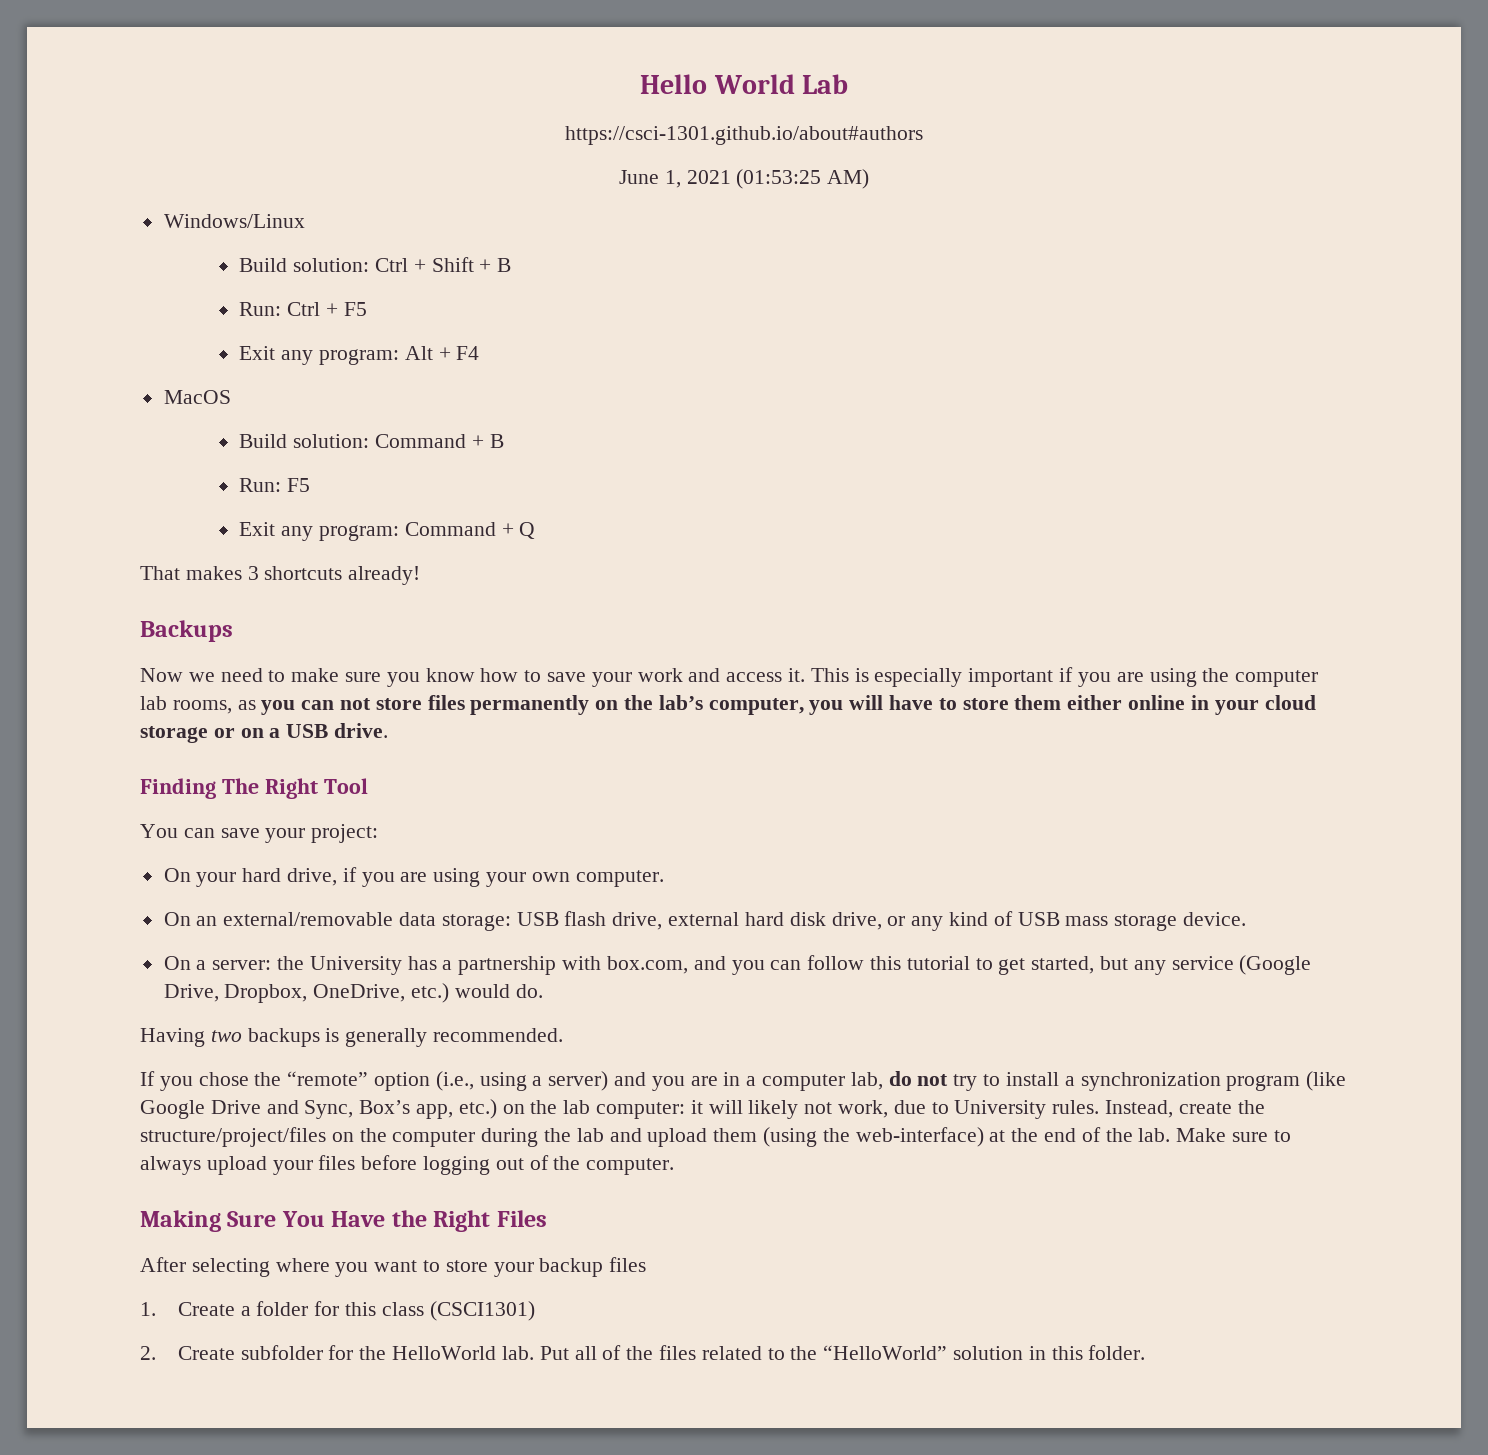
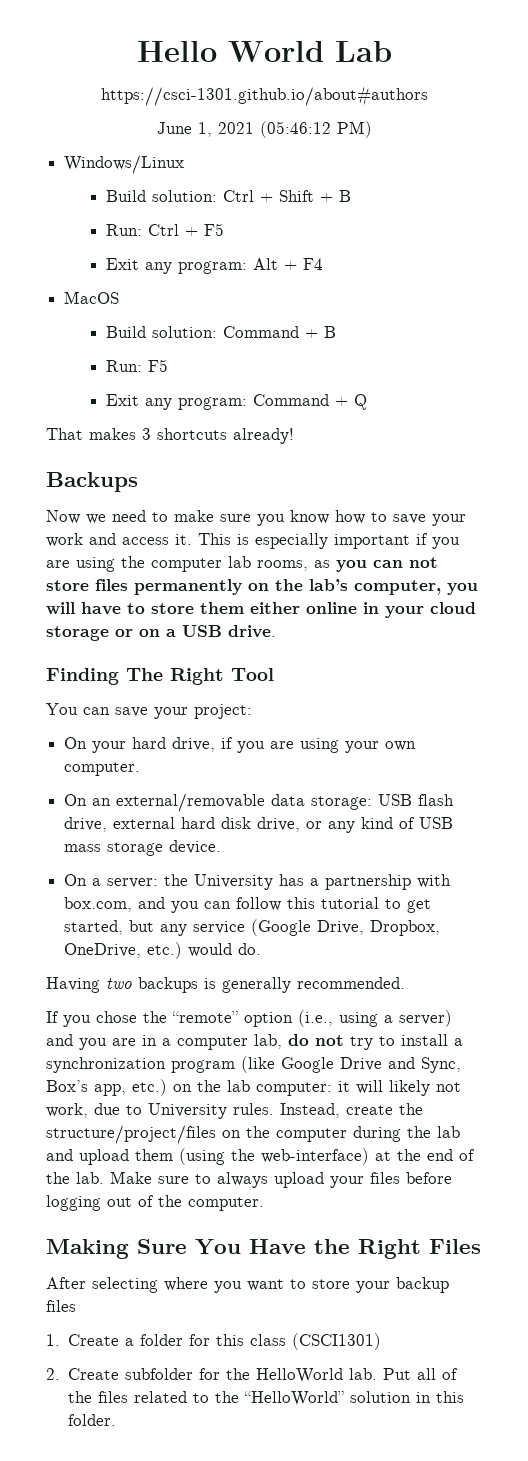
- June 1, 2021 (01:53:25 AM)
+ June 1, 2021 (05:46:12 PM)

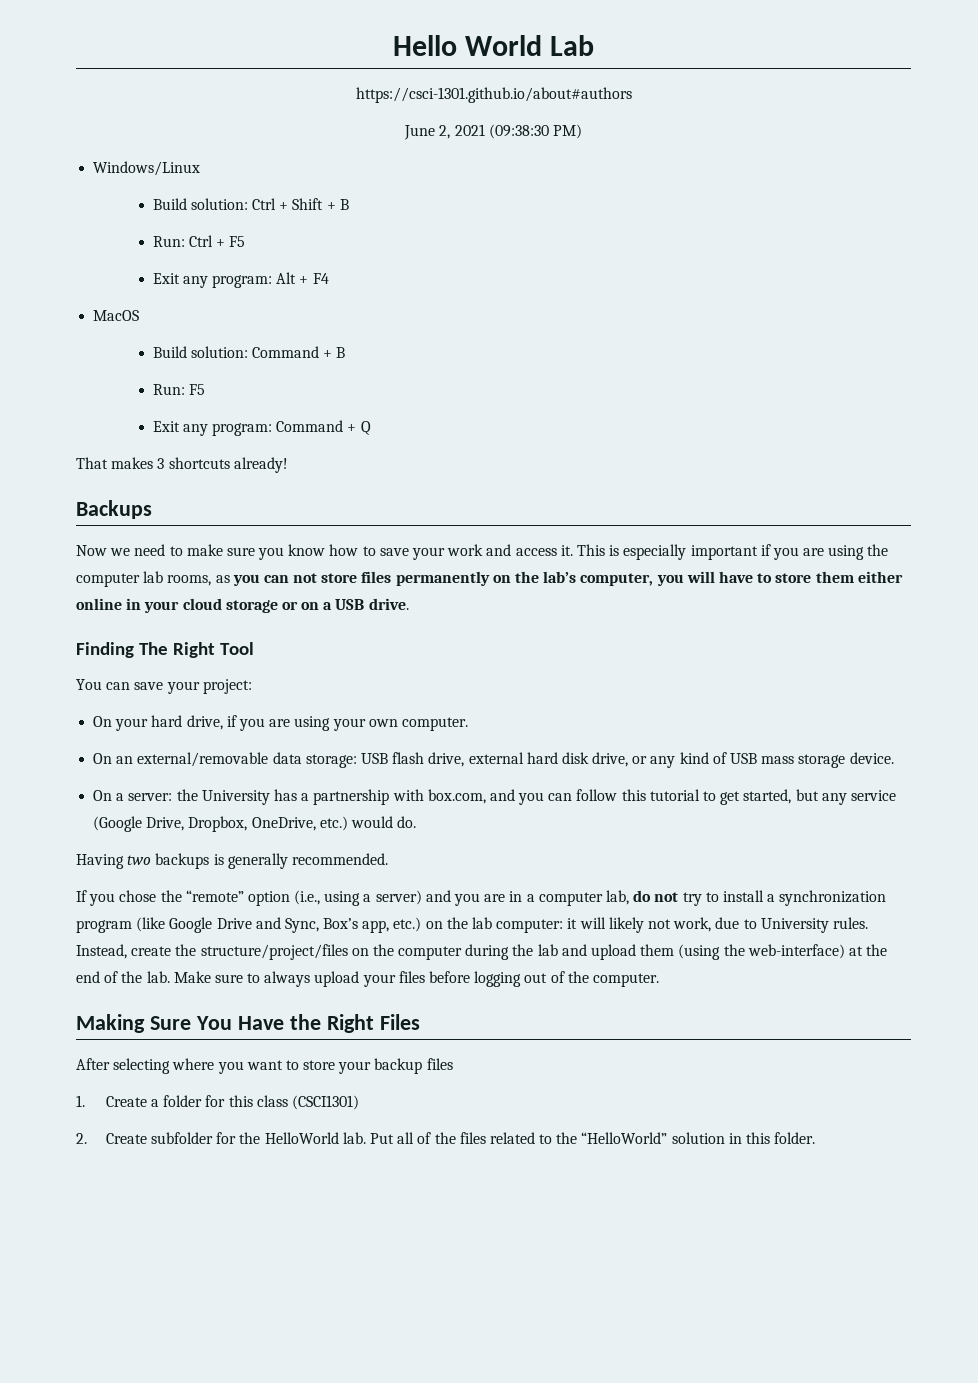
- June 1, 2021 (05:46:12 PM)
+ June 2, 2021 (09:38:30 PM)

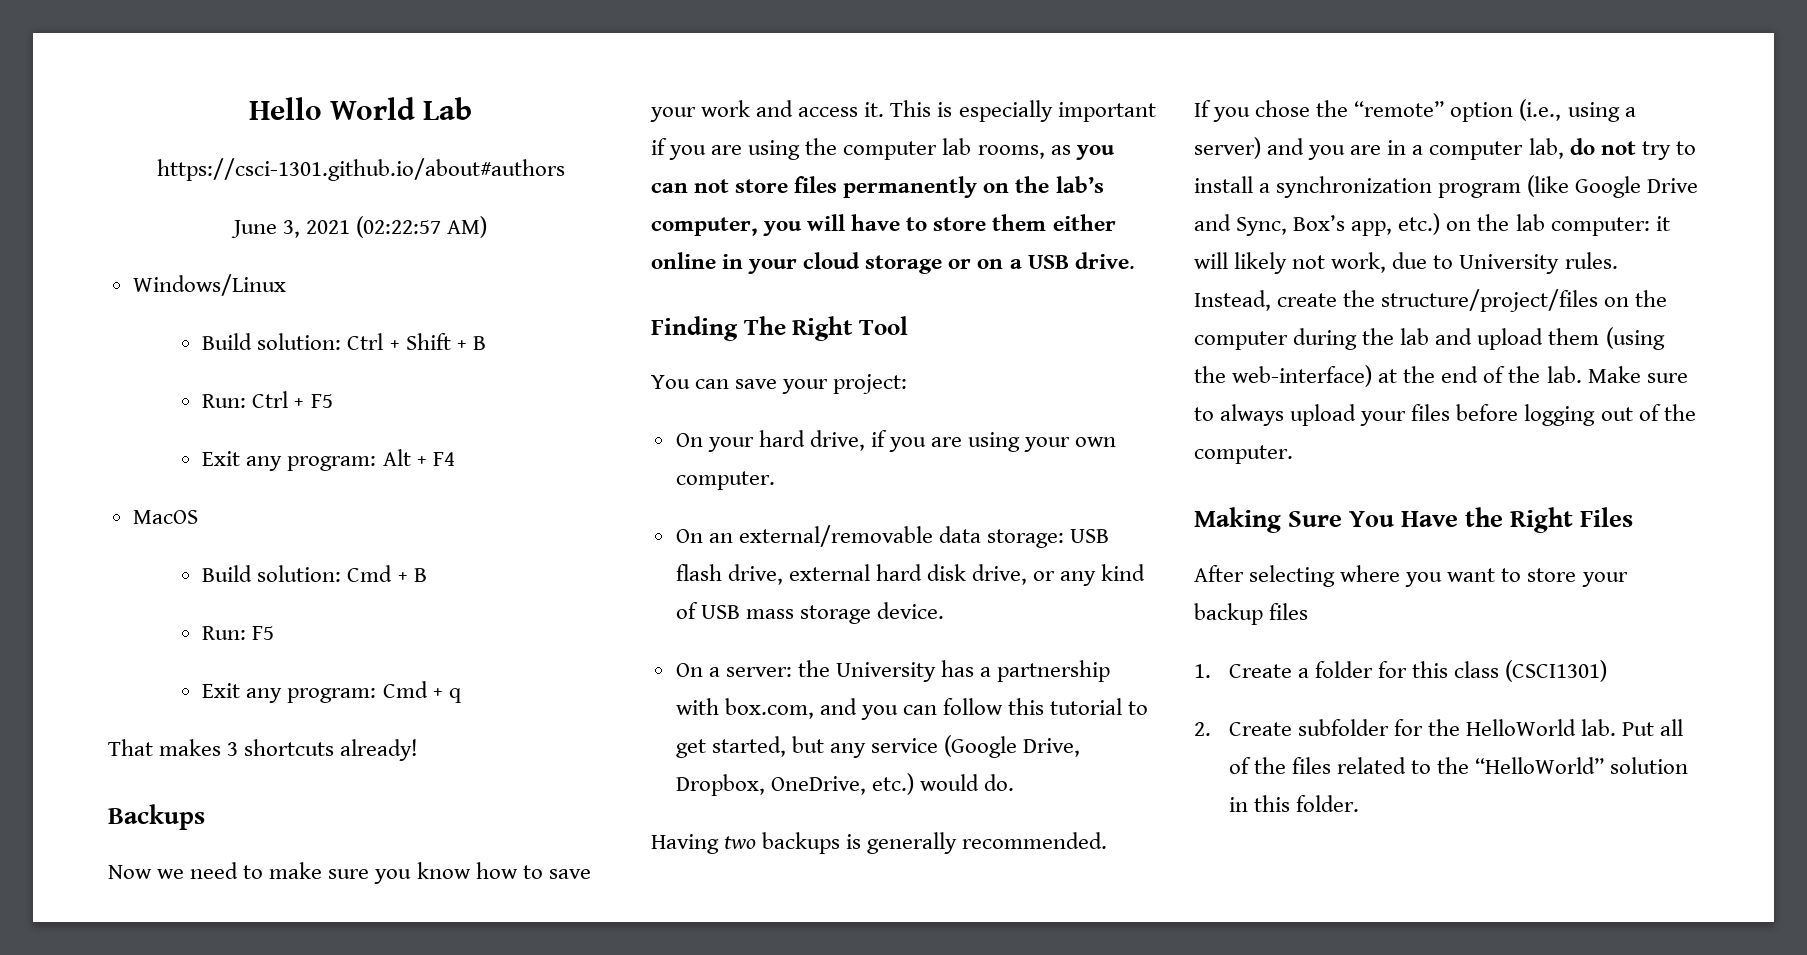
- June 2, 2021 (09:38:30 PM)
+ June 3, 2021 (02:22:57 AM)
- Build solution: Command + B
+ Build solution: Cmd + B
- Exit any program: Command + Q
+ Exit any program: Cmd + q

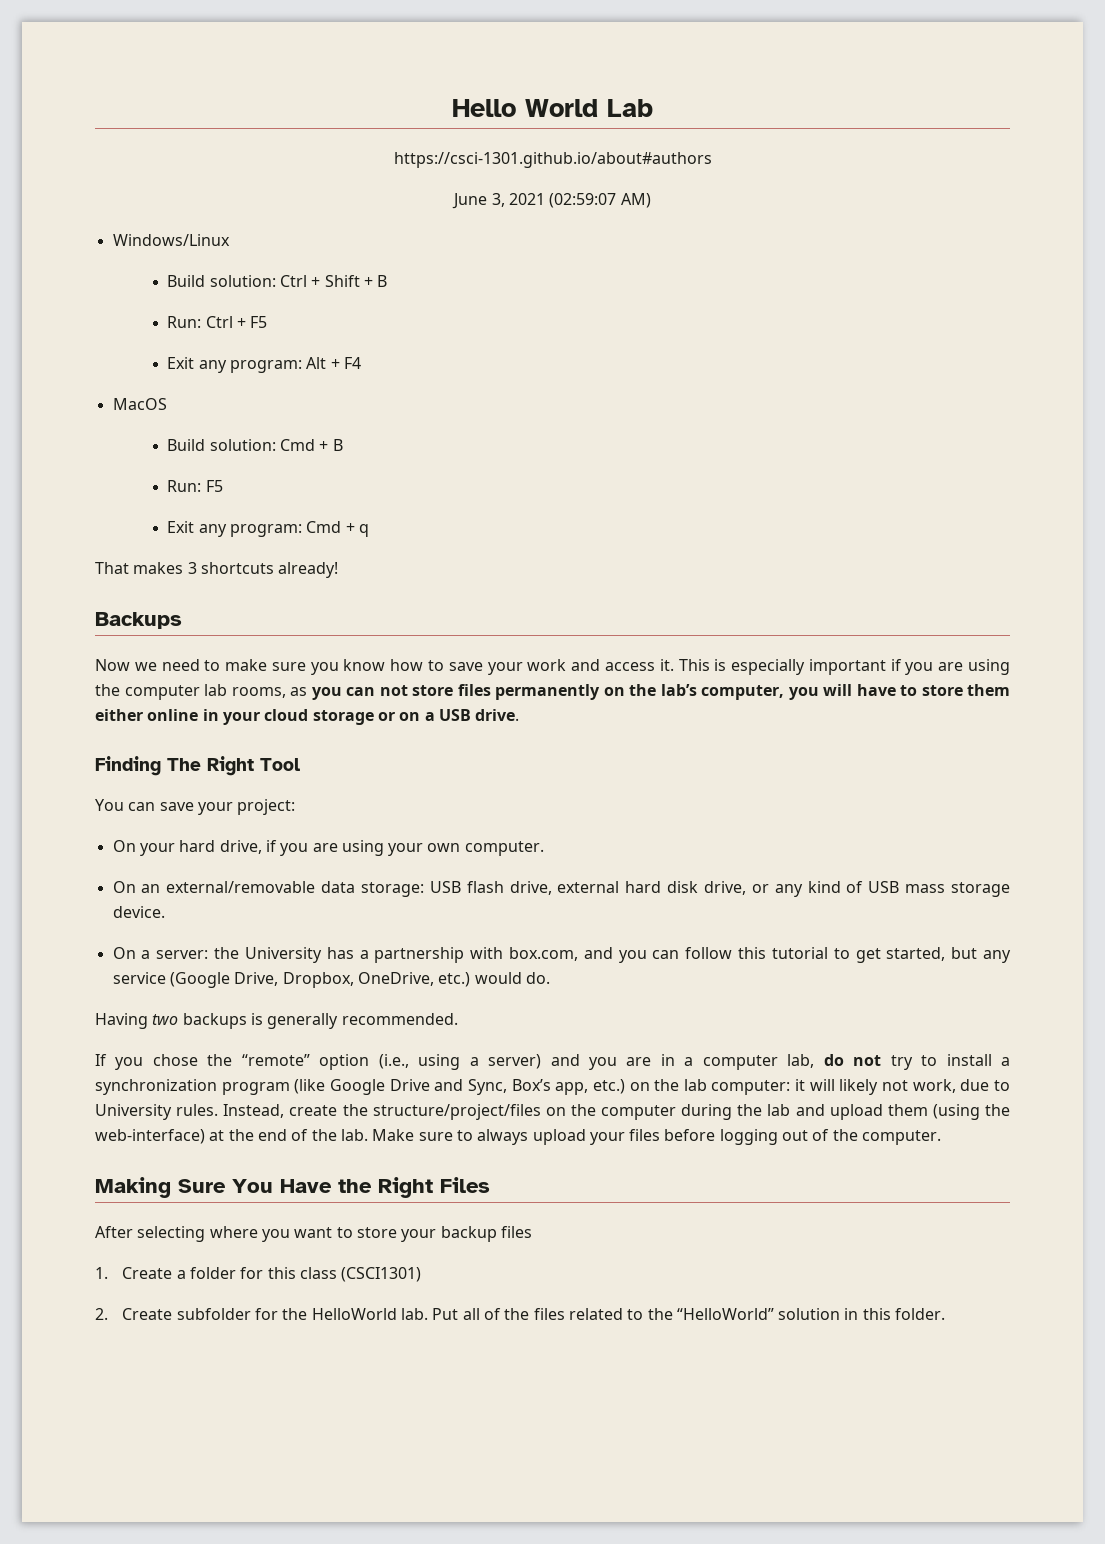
- June 3, 2021 (02:22:57 AM)
+ June 3, 2021 (02:59:07 AM)

